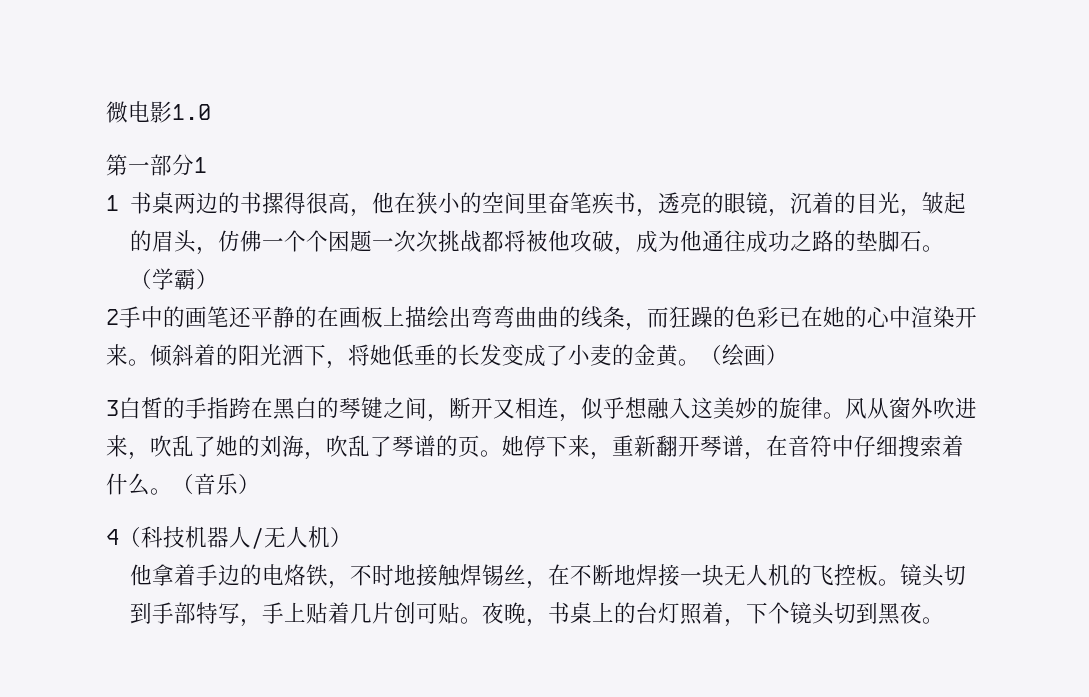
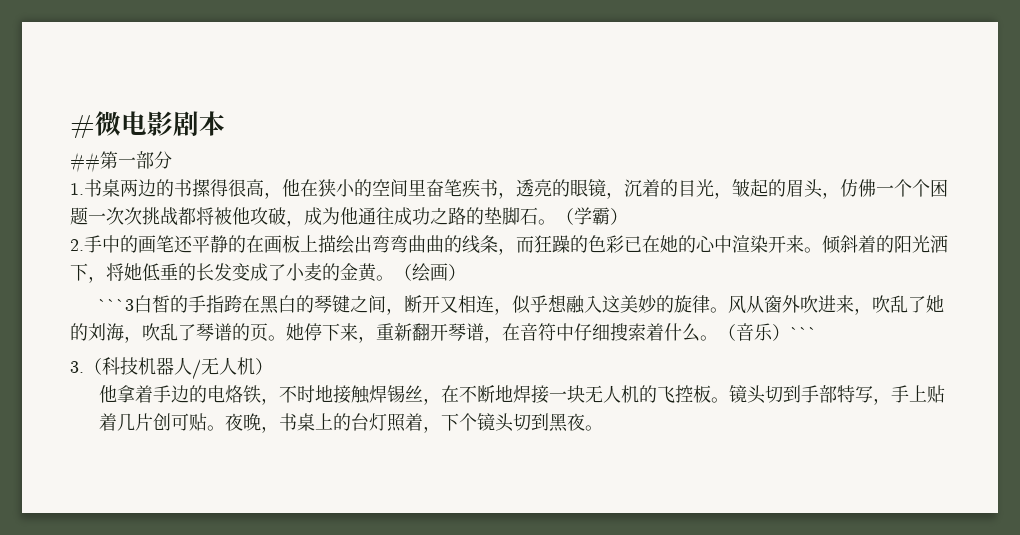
- 微电影1.0
- 第一部分1
- 1书桌两边的书摞得很高，他在狭小的空间里奋笔疾书，透亮的眼镜，沉着的目光，皱起的眉头，仿佛一个个困题一次次挑战都将被他攻破，成为他通往成功之路的垫脚石。
+ #微电影剧本
+ ##第一部分
+ 1.书桌两边的书摞得很高，他在狭小的空间里奋笔疾书，透亮的眼镜，沉着的目光，皱起的眉头，仿佛一个个困题一次次挑战都将被他攻破，成为他通往成功之路的垫脚石。
- 2手中的画笔还平静的在画板上描绘出弯弯曲曲的线条，而狂躁的色彩已在她的心中渲染开来。
+ 2.手中的画笔还平静的在画板上描绘出弯弯曲曲的线条，而狂躁的色彩已在她的心中渲染开来。
- 3白皙的手指跨在黑白的琴键之间，断开又相连，似乎想融入这美妙的旋律。
+ ```3白皙的手指跨在黑白的琴键之间，断开又相连，似乎想融入这美妙的旋律。
- （音乐）
- 4（科技机器人/无人机）
+ （音乐）```
+ 3.（科技机器人/无人机）

